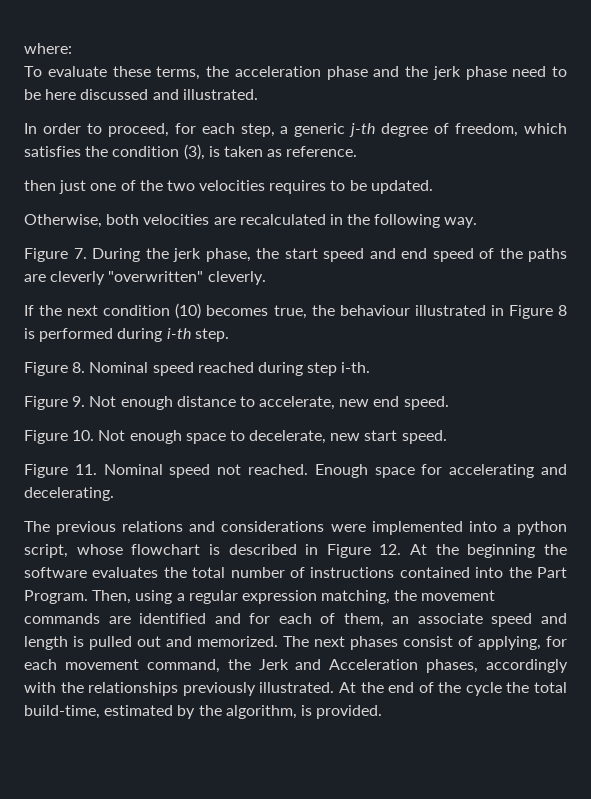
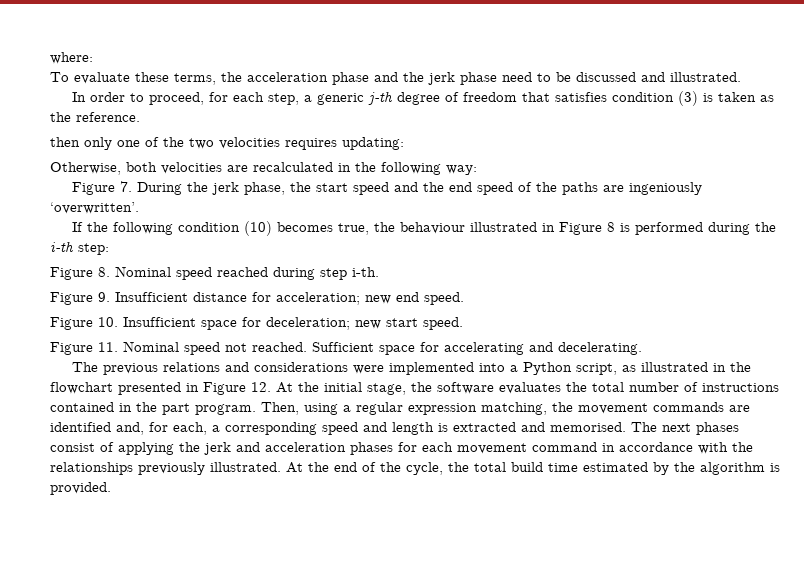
- To evaluate these terms, the acceleration phase and the jerk phase need to be here discussed and illustrated.
+ To evaluate these terms, the acceleration phase and the jerk phase need to be discussed and illustrated.
- In order to proceed, for each step, a generic j-th degree of freedom, which satisfies the condition (3), is taken as reference.
+ In order to proceed, for each step, a generic j-th degree of freedom that satisfies condition (3) is taken as the reference.
- then just one of the two velocities requires to be updated.
+ then only one of the two velocities requires updating:
- Otherwise, both velocities are recalculated in the following way.
+ Otherwise, both velocities are recalculated in the following way:
- Figure 7. During the jerk phase, the start speed and end speed of the paths are cleverly "overwritten" cleverly.
+ Figure 7. During the jerk phase, the start speed and the end speed of the paths are ingeniously ‘overwritten’.
- If the next condition (10) becomes true, the behaviour illustrated in Figure 8 is performed during i-th step.
+ If the following condition (10) becomes true, the behaviour illustrated in Figure 8 is performed during the i-th step:
- Figure 9. Not enough distance to accelerate, new end speed.
+ Figure 9. Insufficient distance for acceleration; new end speed.
- Figure 10. Not enough space to decelerate, new start speed.
+ Figure 10. Insufficient space for deceleration; new start speed.
- Enough space for accelerating and decelerating.
+ Sufficient space for accelerating and decelerating.
- The previous relations and considerations were implemented into a python script, whose flowchart is described in Figure 12. At the beginning the software evaluates the total number of instructions contained into the Part Program.
+ The previous relations and considerations were implemented into a Python script, as illustrated in the flowchart presented in Figure 12. At the initial stage, the software evaluates the total number of instructions contained in the part program.
- Then, using a regular expression matching, the movement commands are identified and for each of them, an associate speed and length is pulled out and memorized.
+ Then, using a regular expression matching, the movement commands are identified and, for each, a corresponding speed and length is extracted and memorised.
- The next phases consist of applying, for each movement command, the Jerk and Acceleration phases, accordingly with the relationships previously illustrated.
+ The next phases consist of applying the jerk and acceleration phases for each movement command in accordance with the relationships previously illustrated.
- At the end of the cycle the total build-time, estimated by the algorithm, is provided.
+ At the end of the cycle, the total build time estimated by the algorithm is provided.

